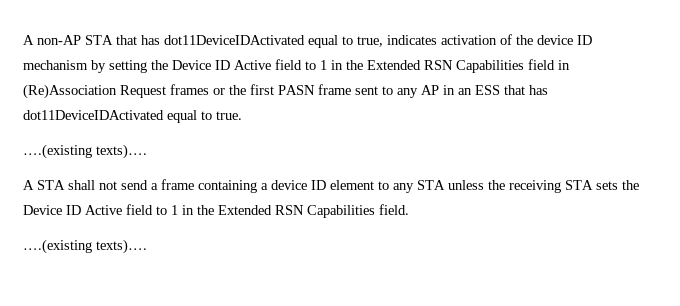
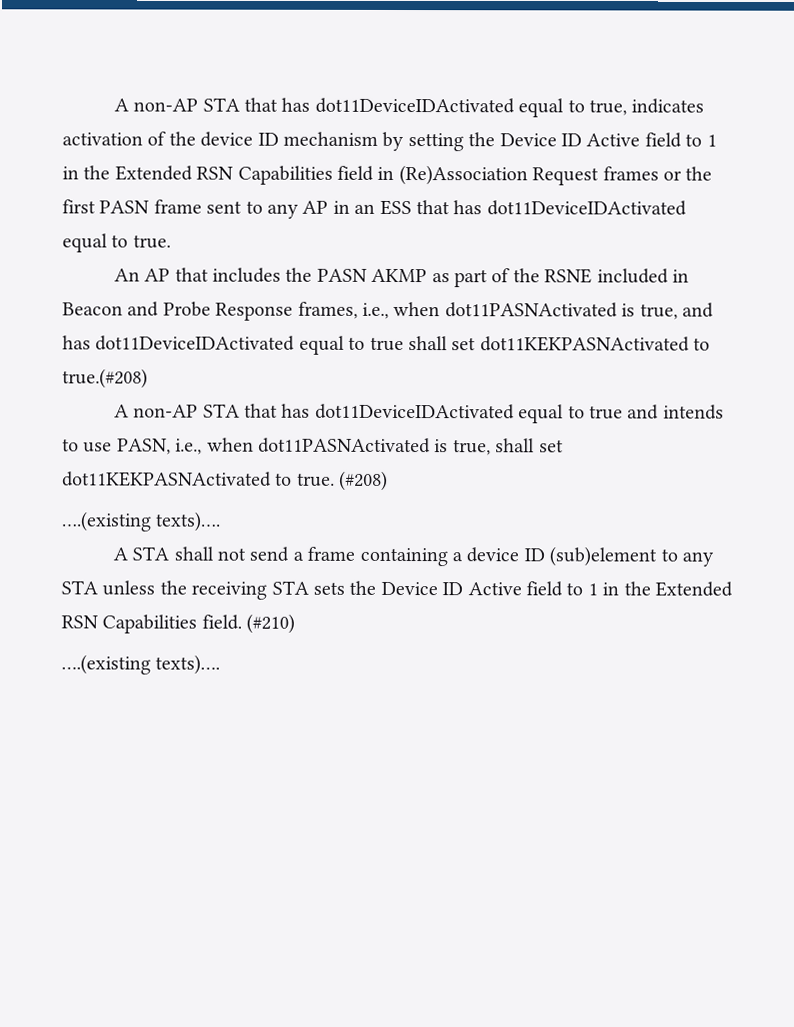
+ An AP that includes the PASN AKMP as part of the RSNE included in Beacon and Probe Response frames, i.e., when dot11PASNActivated is true, and has dot11DeviceIDActivated equal to true shall set dot11KEKPASNActivated to true.(#208)
+ A non-AP STA that has dot11DeviceIDActivated equal to true and intends to use PASN, i.e., when dot11PASNActivated is true, shall set dot11KEKPASNActivated to true. (#208)
- A STA shall not send a frame containing a device ID element to any STA unless the receiving STA sets the Device ID Active field to 1 in the Extended RSN Capabilities field.
+ A STA shall not send a frame containing a device ID (sub)element to any STA unless the receiving STA sets the Device ID Active field to 1 in the Extended RSN Capabilities field. (#210)

